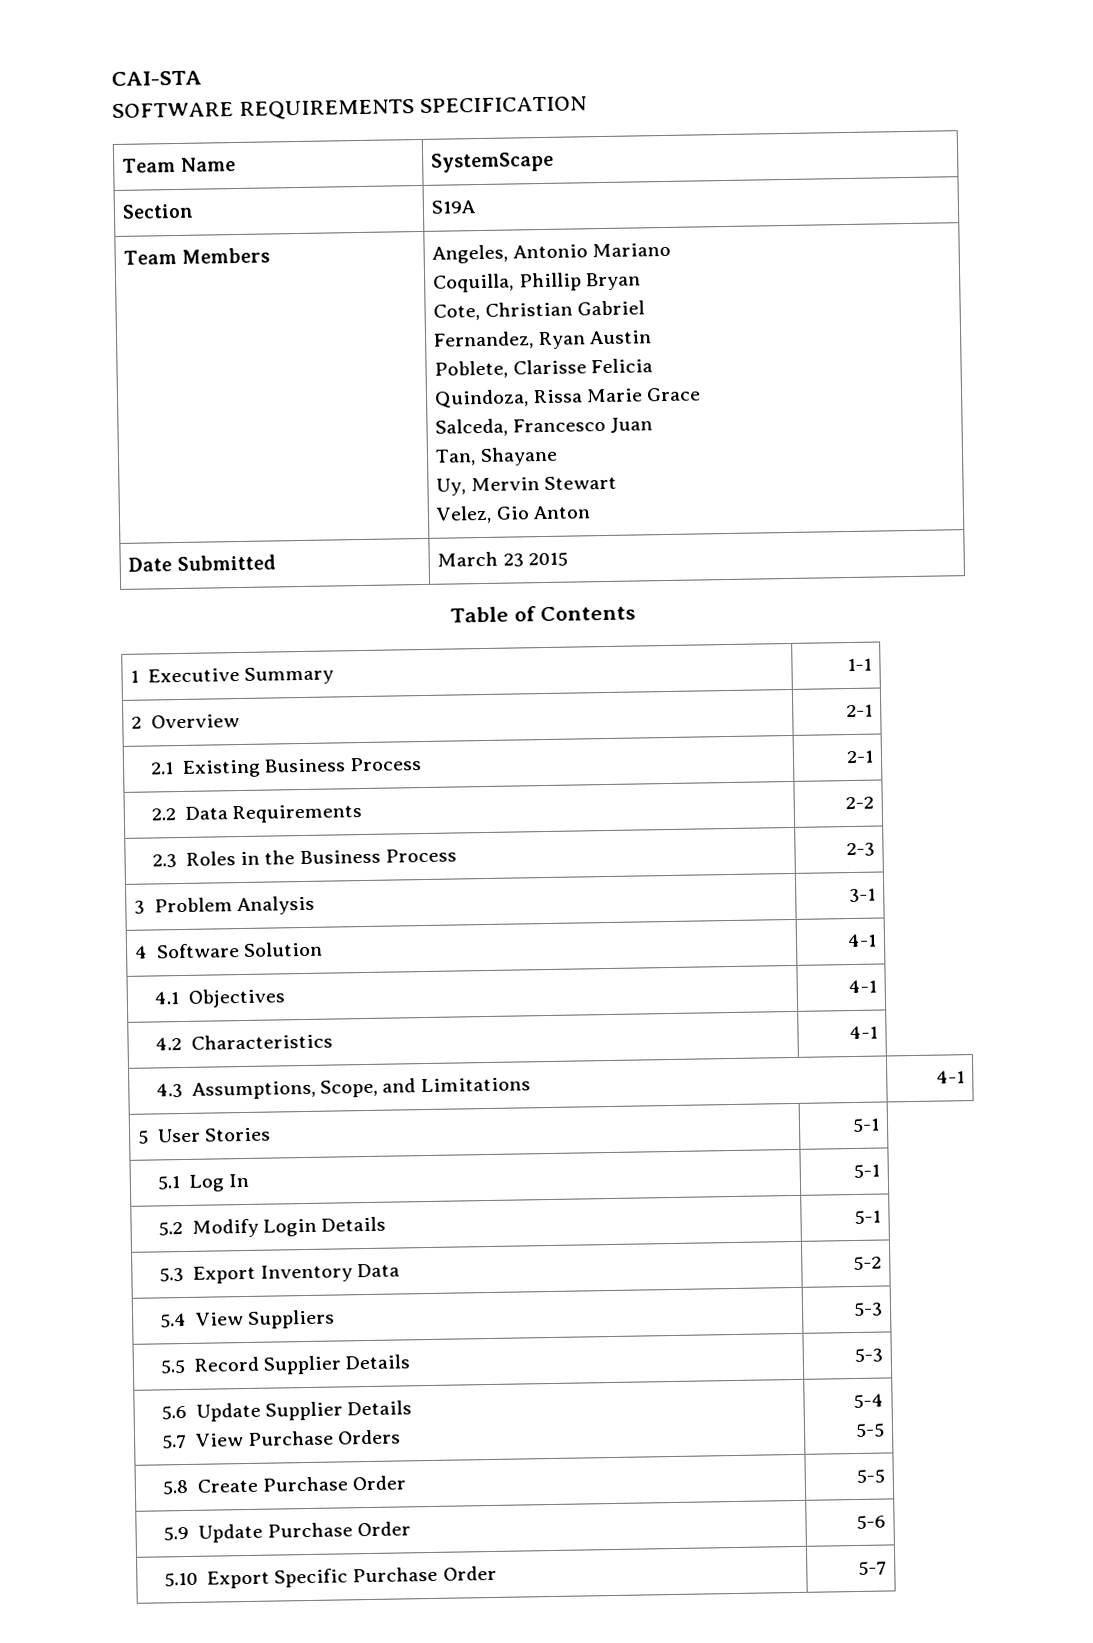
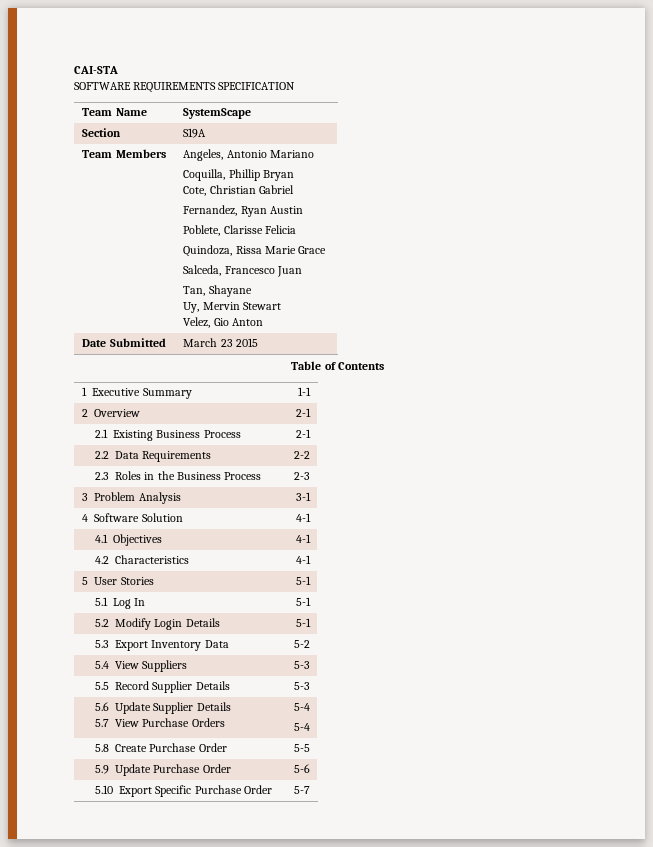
- 4.3 Assumptions, Scope, and Limitations | 4-1
  5.6 Update Supplier Details
  5.7 View Purchase Orders | 5-4
- 5-5
+ 5-4

